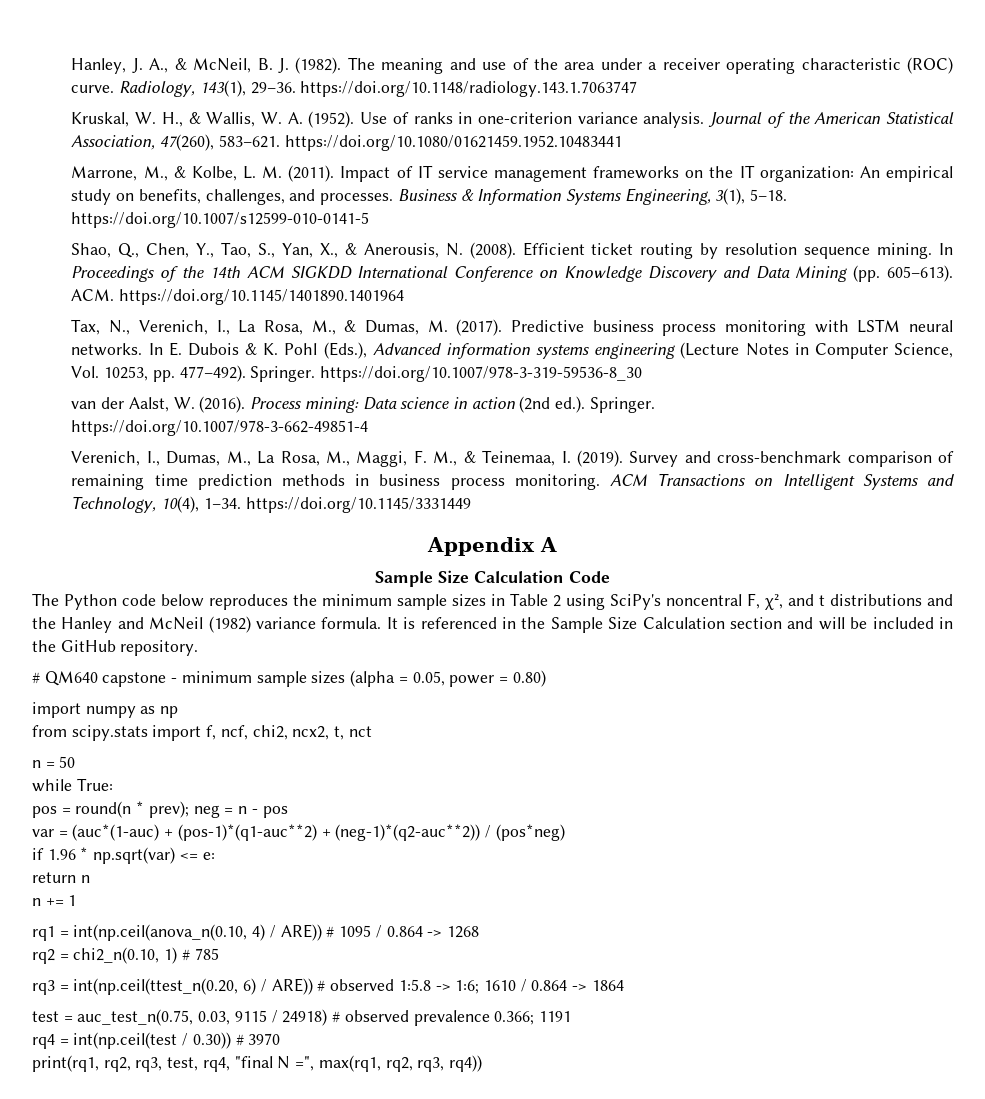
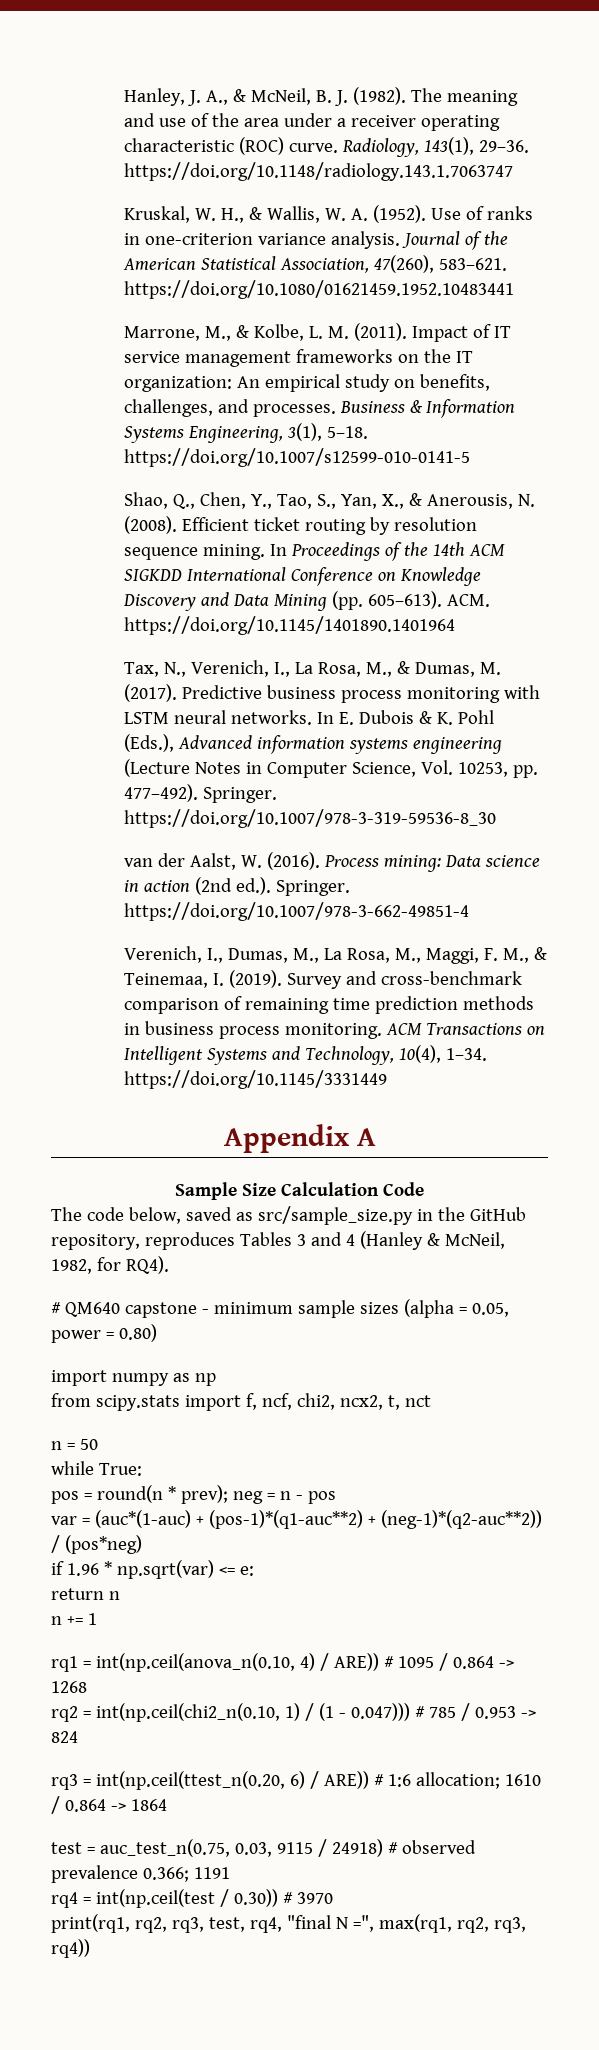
- The Python code below reproduces the minimum sample sizes in Table 2 using SciPy's noncentral F, χ², and t distributions and the Hanley and McNeil (1982) variance formula. It is referenced in the Sample Size Calculation section and will be included in the GitHub repository.
+ The code below, saved as src/sample_size.py in the GitHub repository, reproduces Tables 3 and 4 (Hanley & McNeil, 1982, for RQ4).
- rq2 = chi2_n(0.10, 1) # 785
+ rq2 = int(np.ceil(chi2_n(0.10, 1) / (1 - 0.047))) # 785 / 0.953 -> 824
- rq3 = int(np.ceil(ttest_n(0.20, 6) / ARE)) # observed 1:5.8 -> 1:6; 1610 / 0.864 -> 1864
+ rq3 = int(np.ceil(ttest_n(0.20, 6) / ARE)) # 1:6 allocation; 1610 / 0.864 -> 1864

